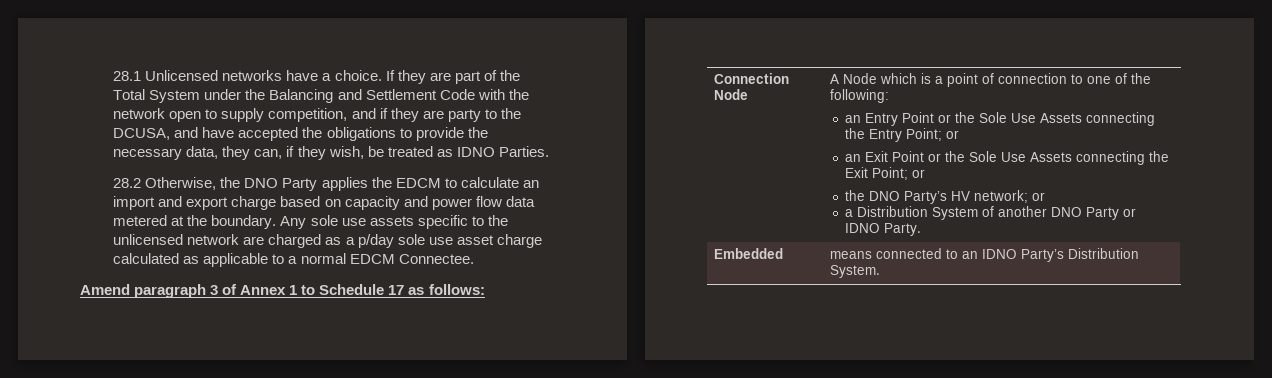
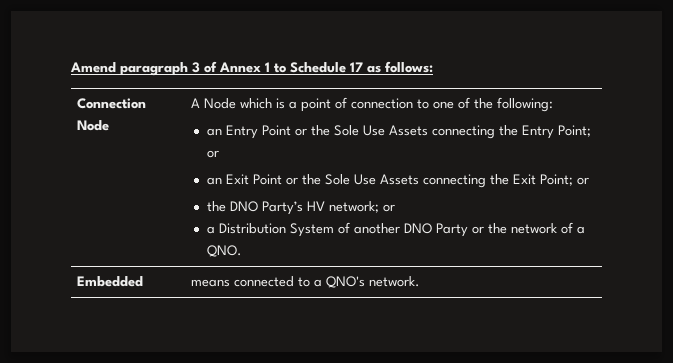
- 28.1 Unlicensed networks have a choice. If they are part of the Total System under the Balancing and Settlement Code with the network open to supply competition, and if they are party to the DCUSA, and have accepted the obligations to provide the necessary data, they can, if they wish, be treated as IDNO Parties.
- 28.2 Otherwise, the DNO Party applies the EDCM to calculate an import and export charge based on capacity and power flow data metered at the boundary. Any sole use assets specific to the unlicensed network are charged as a p/day sole use asset charge calculated as applicable to a normal EDCM Connectee.
- a Distribution System of another DNO Party or IDNO Party.
+ a Distribution System of another DNO Party or the network of a QNO.
- Embedded | means connected to an IDNO Party’s Distribution System.
+ Embedded | means connected to a QNO's network.

